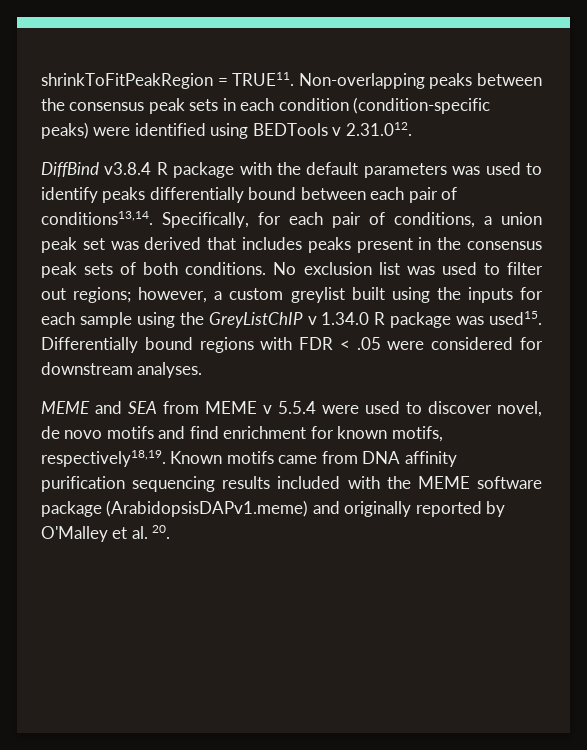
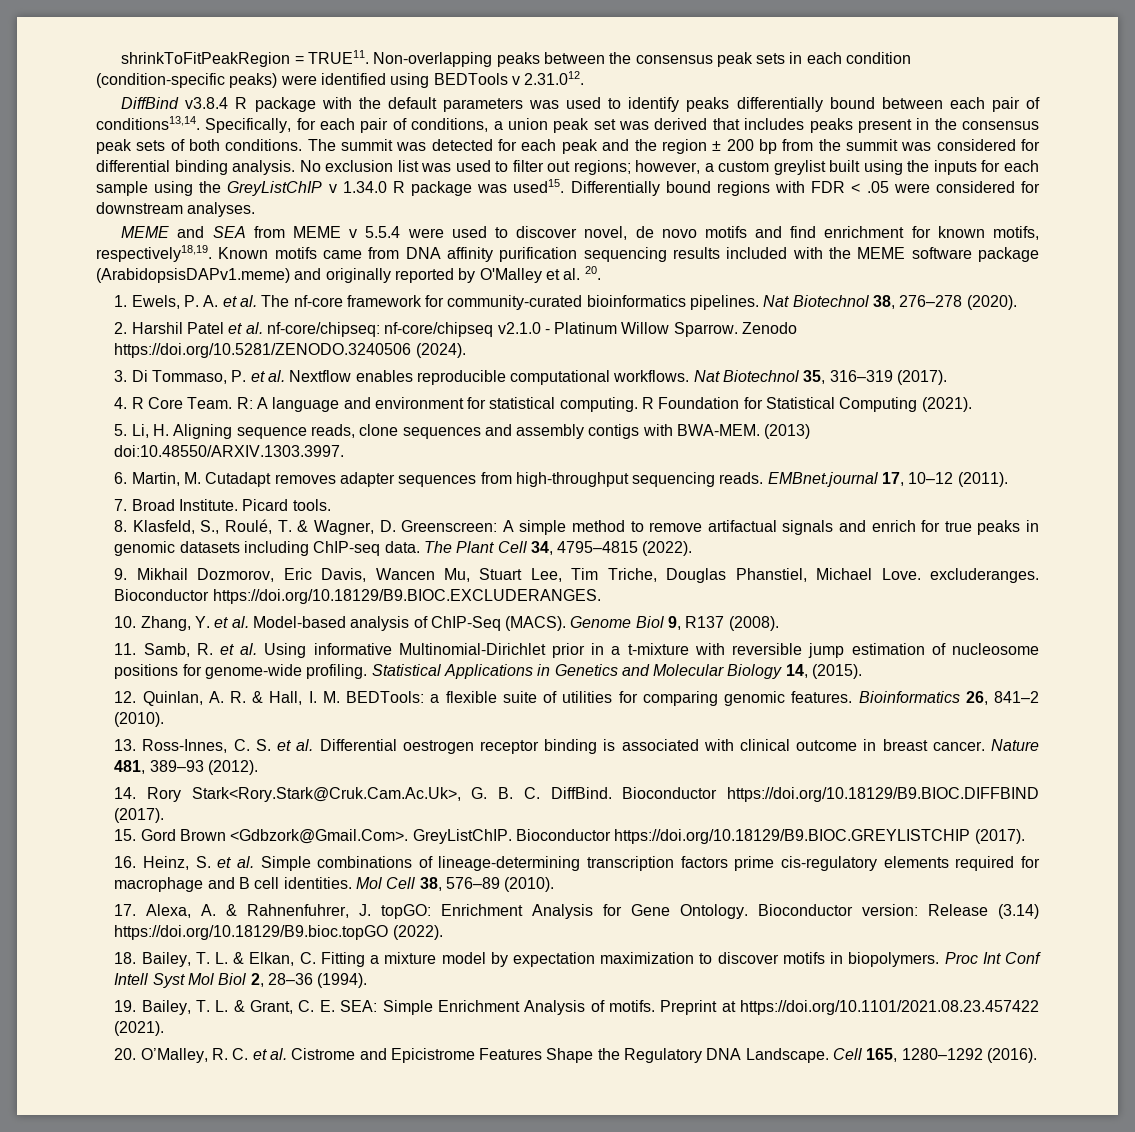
+ The summit was detected for each peak and the region ± 200 bp from the summit was considered for differential binding analysis.
+ 1. Ewels, P. A. et al. The nf-core framework for community-curated bioinformatics pipelines. Nat Biotechnol 38, 276–278 (2020).
+ 2. Harshil Patel et al. nf-core/chipseq: nf-core/chipseq v2.1.0 - Platinum Willow Sparrow. Zenodo https://doi.org/10.5281/ZENODO.3240506 (2024).
+ 3. Di Tommaso, P. et al. Nextflow enables reproducible computational workflows. Nat Biotechnol 35, 316–319 (2017).
+ 4. R Core Team. R: A language and environment for statistical computing. R Foundation for Statistical Computing (2021).
+ 5. Li, H. Aligning sequence reads, clone sequences and assembly contigs with BWA-MEM. (2013) doi:10.48550/ARXIV.1303.3997.
+ 6. Martin, M. Cutadapt removes adapter sequences from high-throughput sequencing reads. EMBnet.journal 17, 10–12 (2011).
+ 7. Broad Institute. Picard tools.
+ 8. Klasfeld, S., Roulé, T. & Wagner, D. Greenscreen: A simple method to remove artifactual signals and enrich for true peaks in genomic datasets including ChIP-seq data. The Plant Cell 34, 4795–4815 (2022).
+ 9. Mikhail Dozmorov, Eric Davis, Wancen Mu, Stuart Lee, Tim Triche, Douglas Phanstiel, Michael Love. excluderanges. Bioconductor https://doi.org/10.18129/B9.BIOC.EXCLUDERANGES.
+ 10. Zhang, Y. et al. Model-based analysis of ChIP-Seq (MACS). Genome Biol 9, R137 (2008).
+ 11. Samb, R. et al. Using informative Multinomial-Dirichlet prior in a t-mixture with reversible jump estimation of nucleosome positions for genome-wide profiling. Statistical Applications in Genetics and Molecular Biology 14, (2015).
+ 12. Quinlan, A. R. & Hall, I. M. BEDTools: a flexible suite of utilities for comparing genomic features. Bioinformatics 26, 841–2 (2010).
+ 13. Ross-Innes, C. S. et al. Differential oestrogen receptor binding is associated with clinical outcome in breast cancer. Nature 481, 389–93 (2012).
+ 14. Rory Stark<Rory.Stark@Cruk.Cam.Ac.Uk>, G. B. C. DiffBind. Bioconductor https://doi.org/10.18129/B9.BIOC.DIFFBIND (2017).
+ 15. Gord Brown <Gdbzork@Gmail.Com>. GreyListChIP. Bioconductor https://doi.org/10.18129/B9.BIOC.GREYLISTCHIP (2017).
+ 16. Heinz, S. et al. Simple combinations of lineage-determining transcription factors prime cis-regulatory elements required for macrophage and B cell identities. Mol Cell 38, 576–89 (2010).
+ 17. Alexa, A. & Rahnenfuhrer, J. topGO: Enrichment Analysis for Gene Ontology. Bioconductor version: Release (3.14) https://doi.org/10.18129/B9.bioc.topGO (2022).
+ 18. Bailey, T. L. & Elkan, C. Fitting a mixture model by expectation maximization to discover motifs in biopolymers. Proc Int Conf Intell Syst Mol Biol 2, 28–36 (1994).
+ 19. Bailey, T. L. & Grant, C. E. SEA: Simple Enrichment Analysis of motifs. Preprint at https://doi.org/10.1101/2021.08.23.457422 (2021).
+ 20. O’Malley, R. C. et al. Cistrome and Epicistrome Features Shape the Regulatory DNA Landscape. Cell 165, 1280–1292 (2016).

